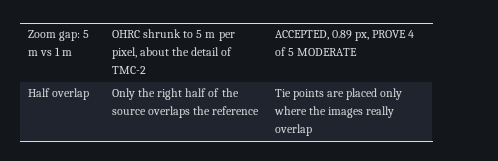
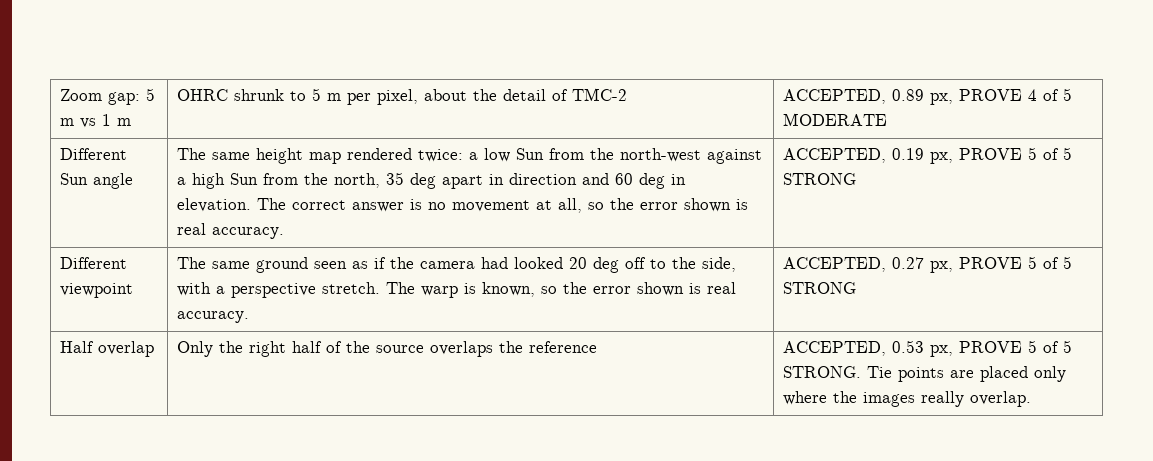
+ Different Sun angle | The same height map rendered twice: a low Sun from the north-west against a high Sun from the north, 35 deg apart in direction and 60 deg in elevation. The correct answer is no movement at all, so the error shown is real accuracy. | ACCEPTED, 0.19 px, PROVE 5 of 5 STRONG
+ Different viewpoint | The same ground seen as if the camera had looked 20 deg off to the side, with a perspective stretch. The warp is known, so the error shown is real accuracy. | ACCEPTED, 0.27 px, PROVE 5 of 5 STRONG
- Half overlap | Only the right half of the source overlaps the reference | Tie points are placed only where the images really overlap
+ Half overlap | Only the right half of the source overlaps the reference | ACCEPTED, 0.53 px, PROVE 5 of 5 STRONG. Tie points are placed only where the images really overlap.

